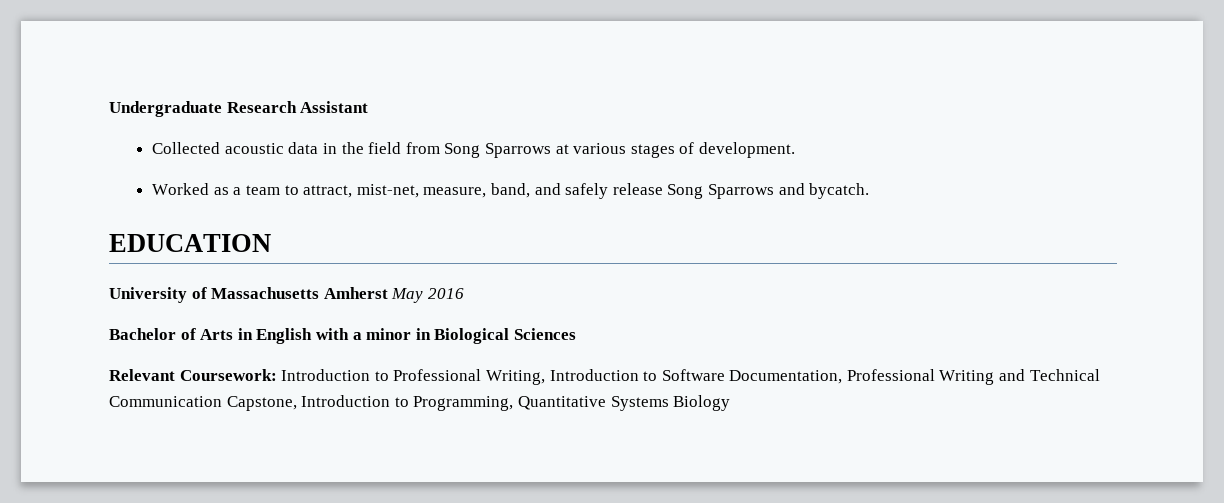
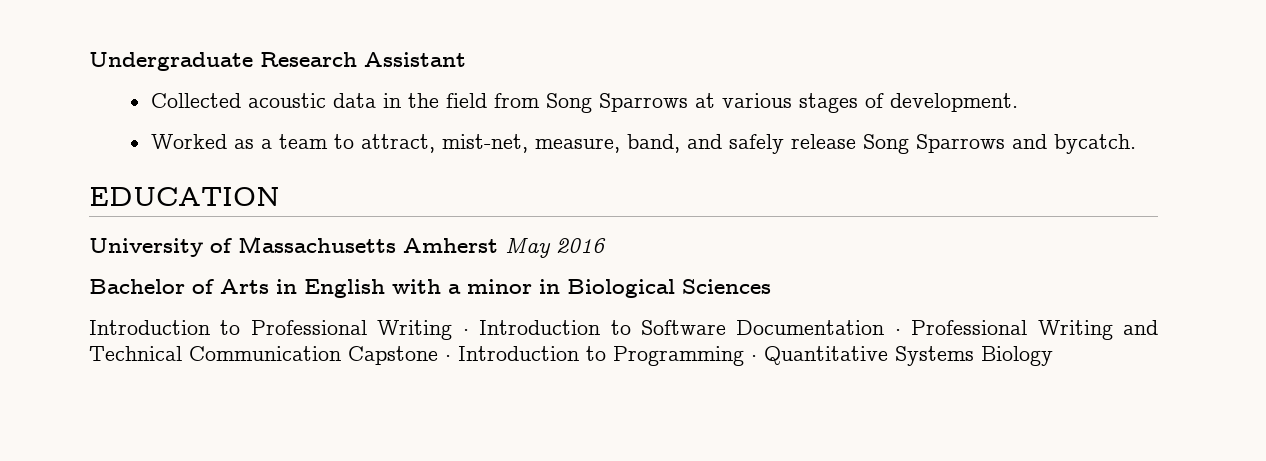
- Relevant Coursework: Introduction to Professional Writing, Introduction to Software Documentation, Professional Writing and Technical Communication Capstone, Introduction to Programming, Quantitative Systems Biology
+ Introduction to Professional Writing · Introduction to Software Documentation · Professional Writing and Technical Communication Capstone · Introduction to Programming · Quantitative Systems Biology

